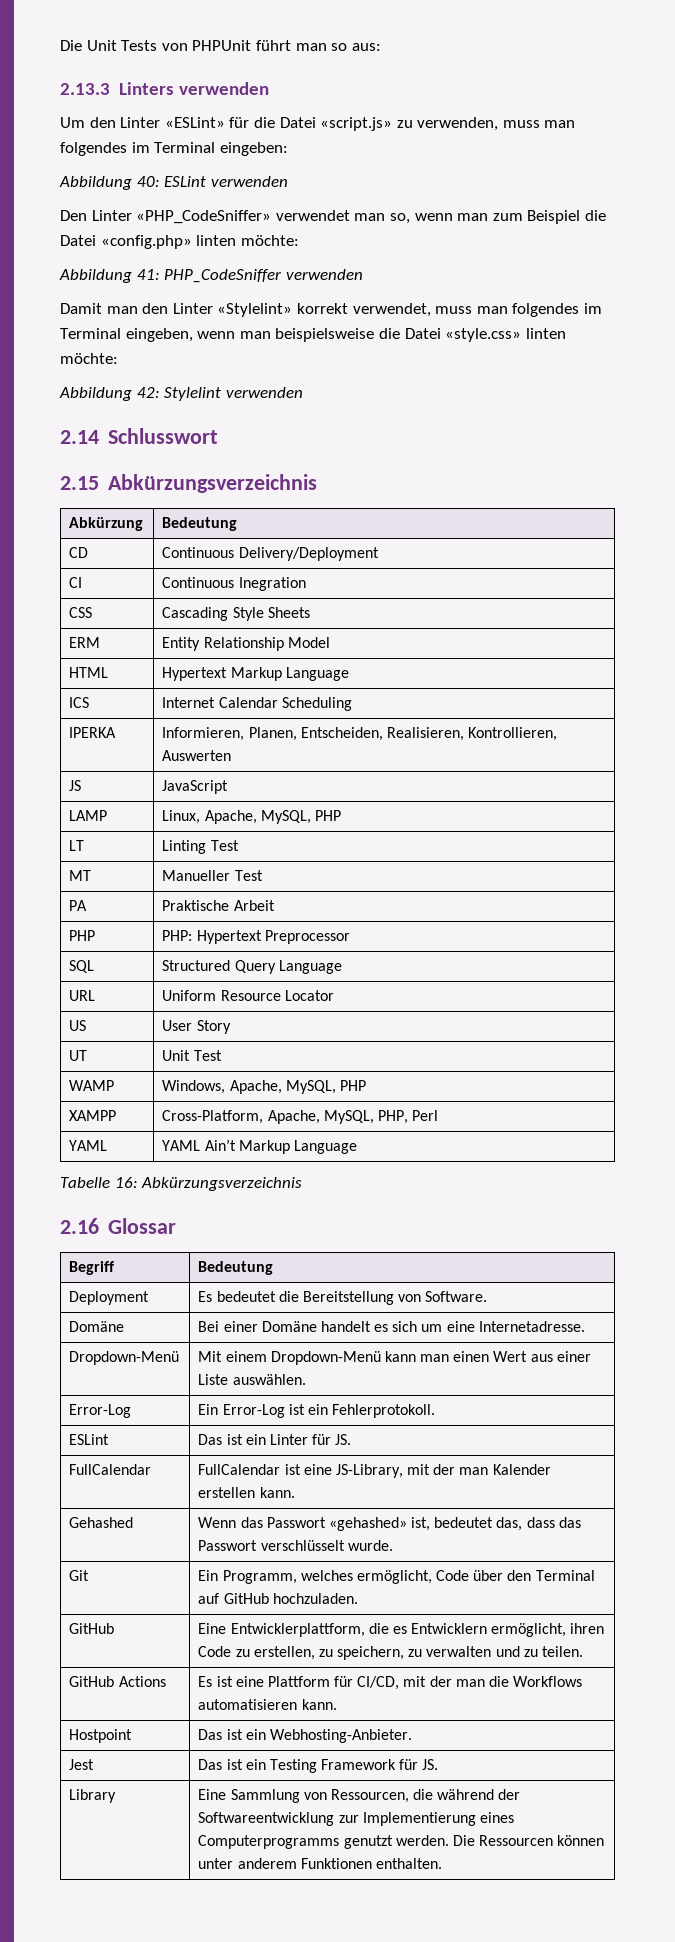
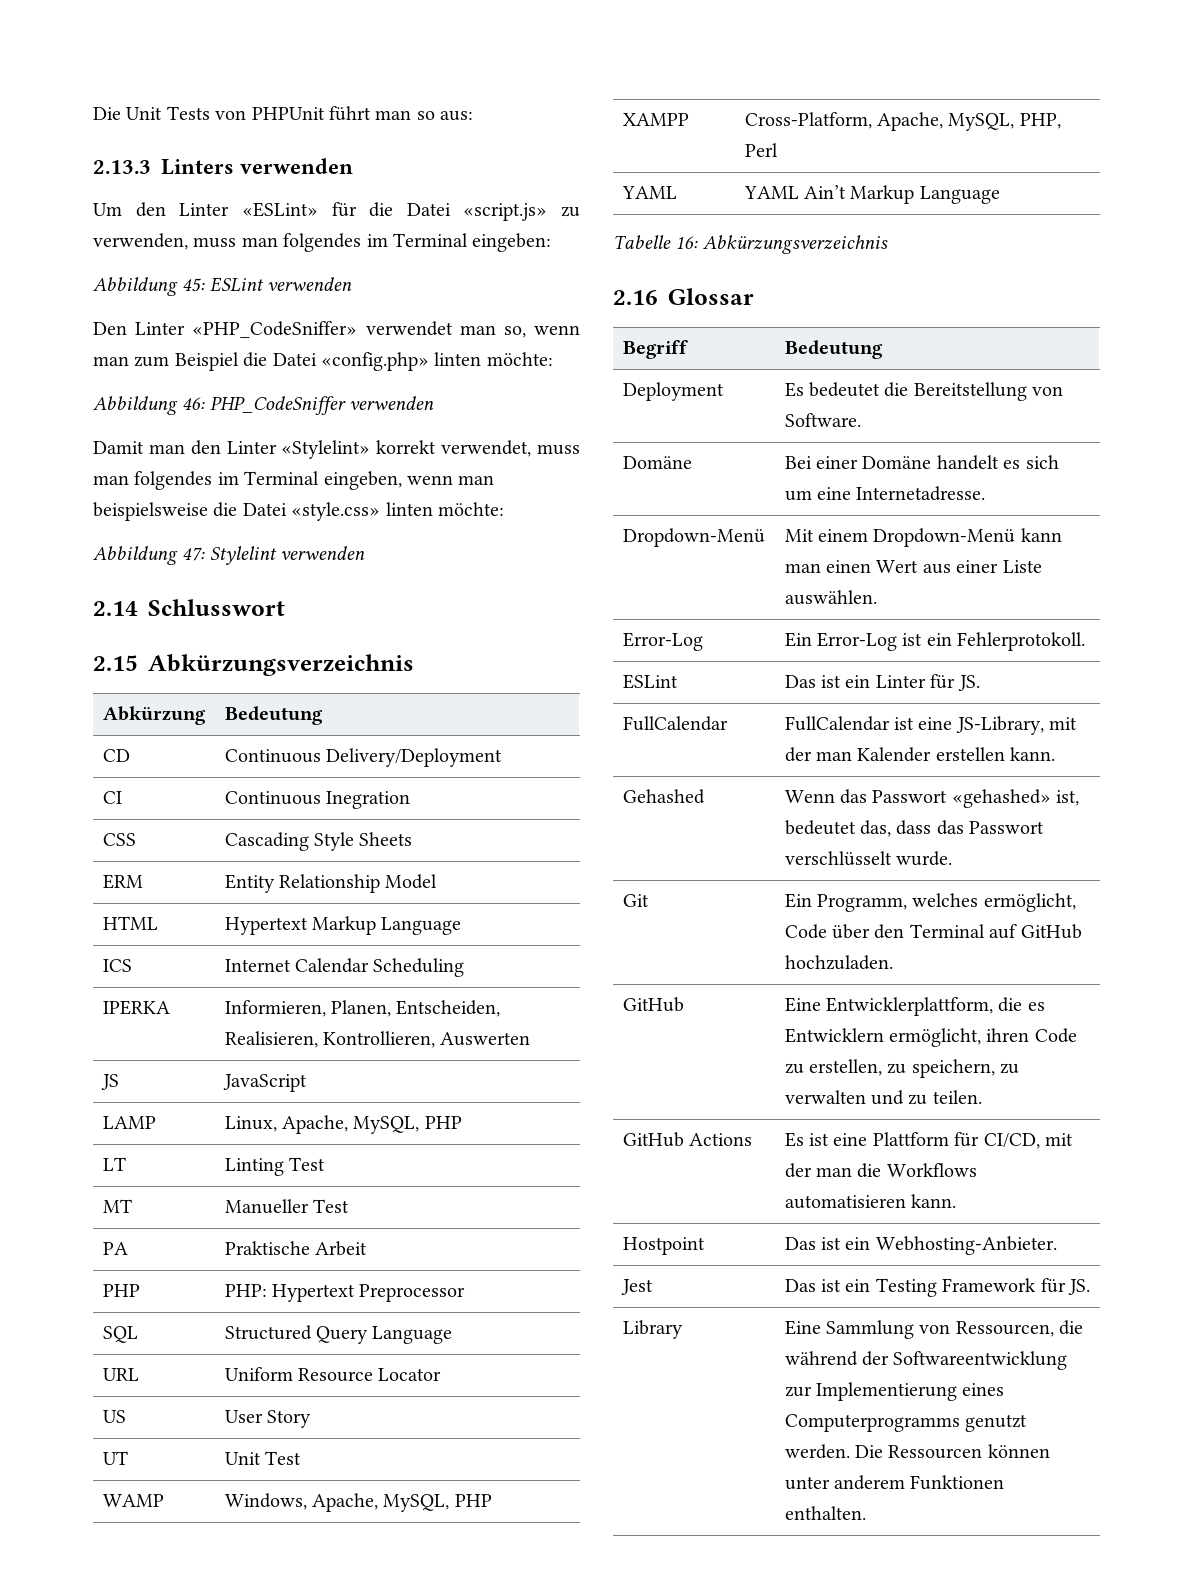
- Abbildung 40: ESLint verwenden
+ Abbildung 45: ESLint verwenden
- Abbildung 41: PHP_CodeSniffer verwenden
+ Abbildung 46: PHP_CodeSniffer verwenden
- Abbildung 42: Stylelint verwenden
+ Abbildung 47: Stylelint verwenden

